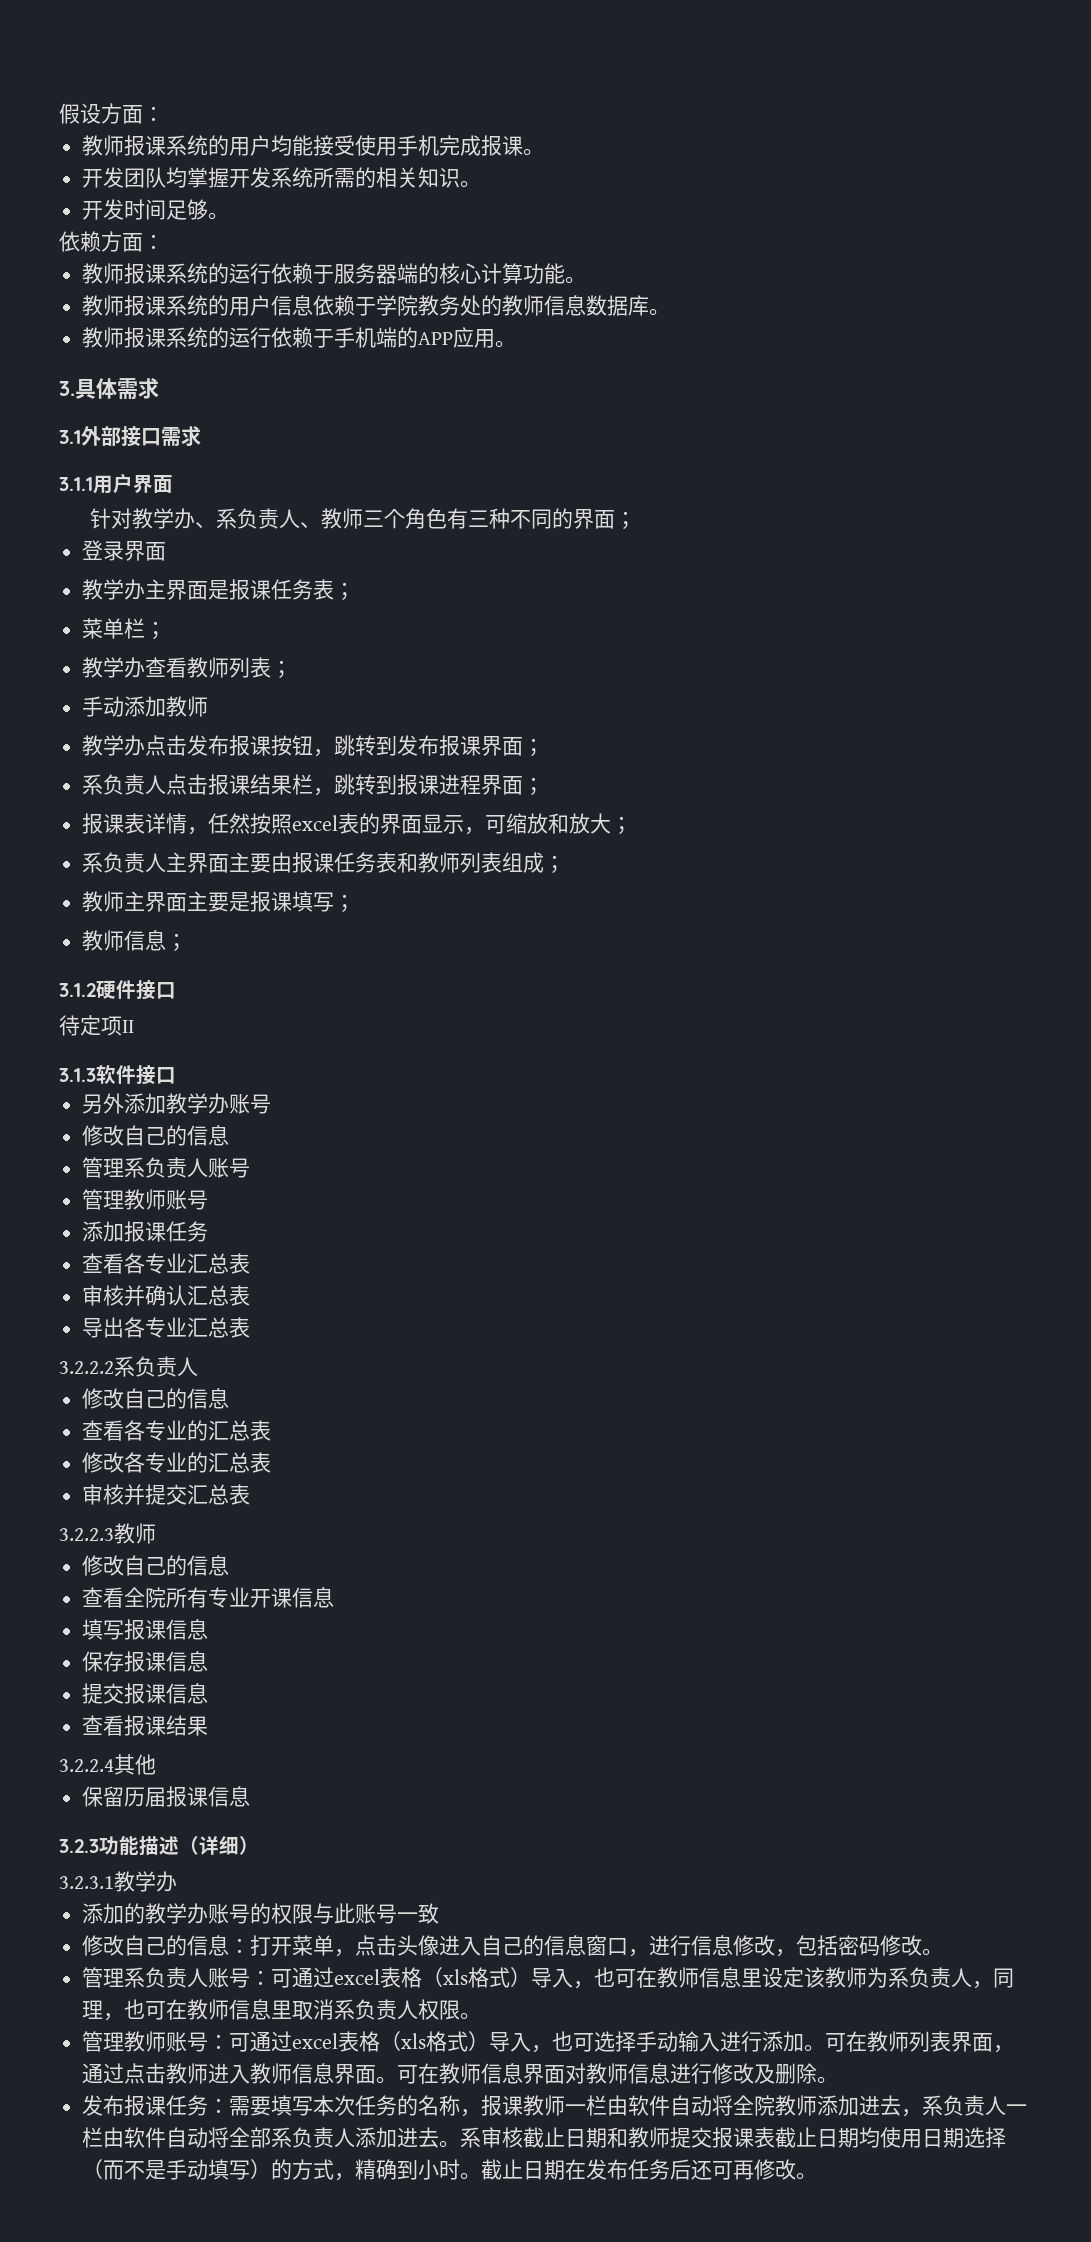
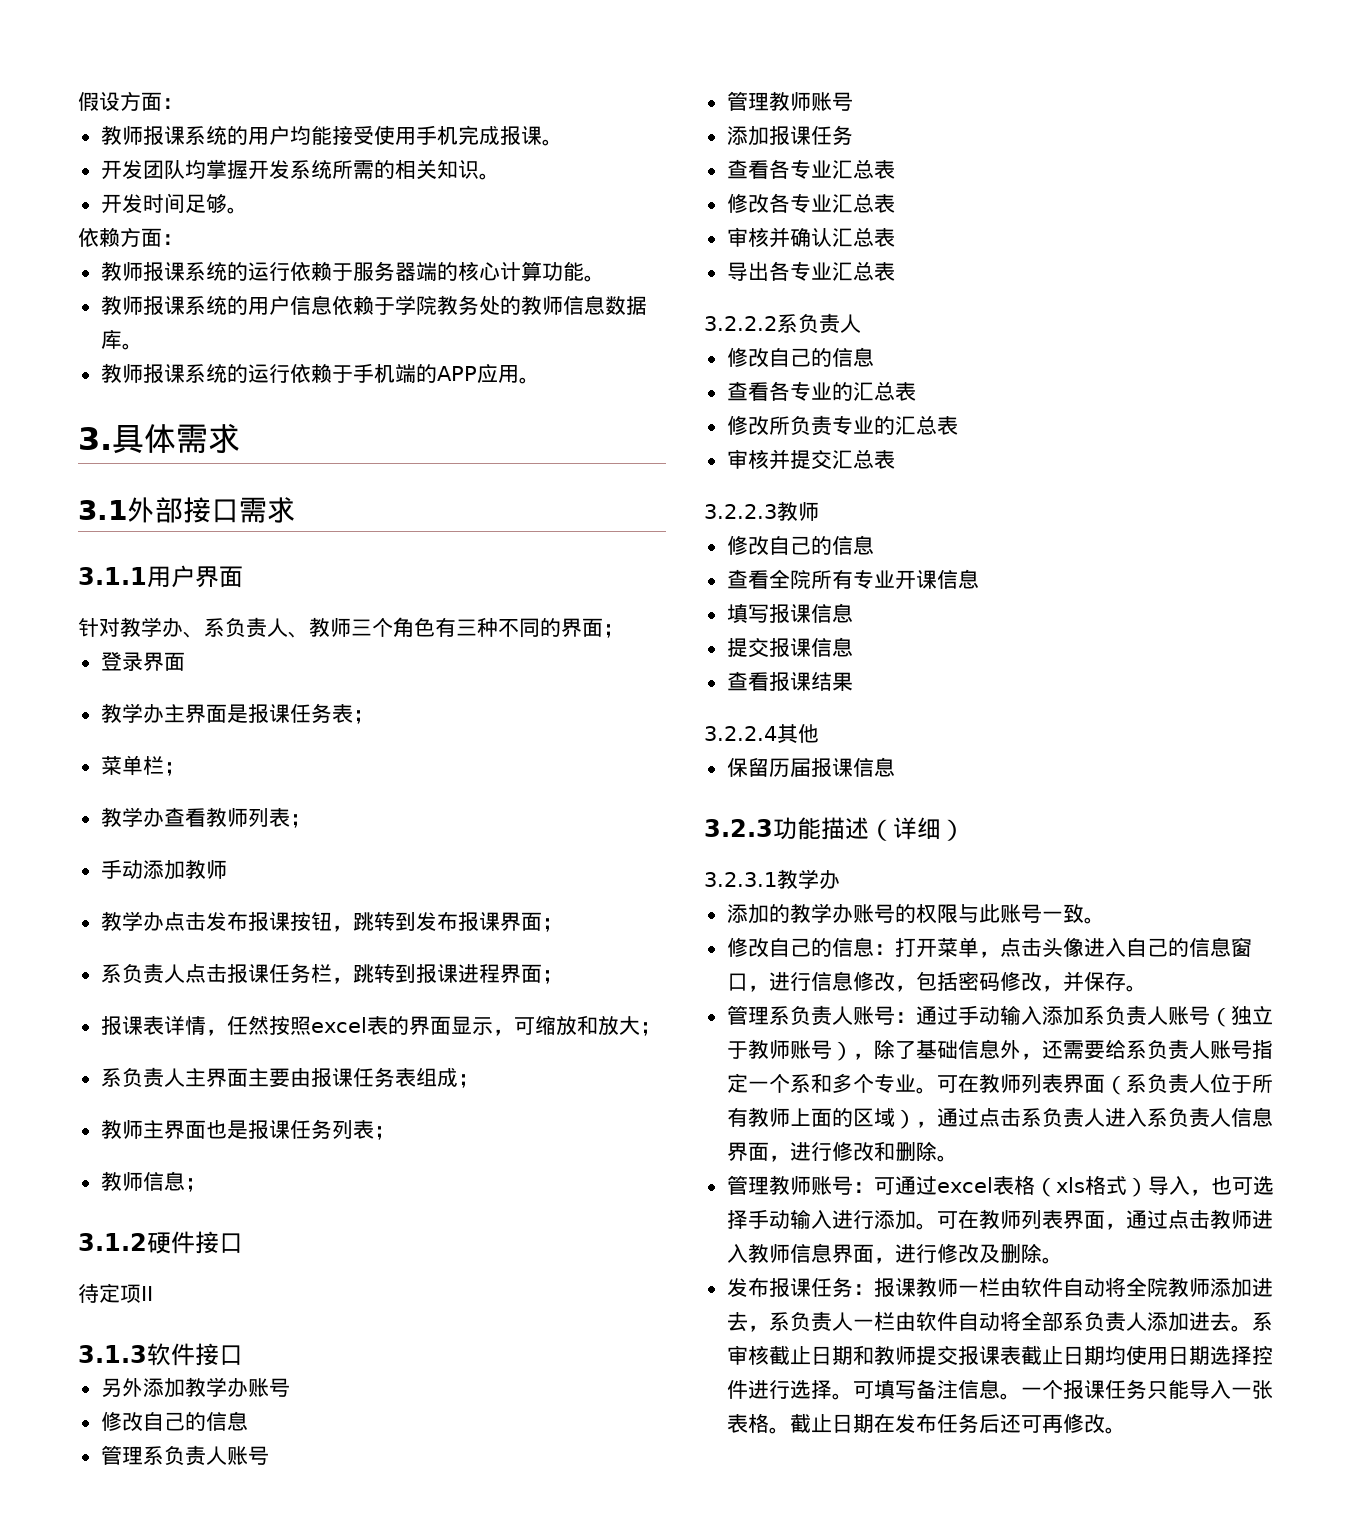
- 系负责人点击报课结果栏，跳转到报课进程界面；
+ 系负责人点击报课任务栏，跳转到报课进程界面；
- 系负责人主界面主要由报课任务表和教师列表组成；
+ 系负责人主界面主要由报课任务表组成；
- 教师主界面主要是报课填写；
+ 教师主界面也是报课任务列表；
+ 修改各专业汇总表
- 修改各专业的汇总表
+ 修改所负责专业的汇总表
- 保存报课信息
- 添加的教学办账号的权限与此账号一致
+ 添加的教学办账号的权限与此账号一致。
- 修改自己的信息：打开菜单，点击头像进入自己的信息窗口，进行信息修改，包括密码修改。
+ 修改自己的信息：打开菜单，点击头像进入自己的信息窗口，进行信息修改，包括密码修改，并保存。
- 管理系负责人账号：可通过excel表格（xls格式）导入，也可在教师信息里设定该教师为系负责人，同理，也可在教师信息里取消系负责人权限。
+ 管理系负责人账号：通过手动输入添加系负责人账号（独立于教师账号），除了基础信息外，还需要给系负责人账号指定一个系和多个专业。可在教师列表界面（系负责人位于所有教师上面的区域），通过点击系负责人进入系负责人信息界面，进行修改和删除。
- 可在教师列表界面，通过点击教师进入教师信息界面。可在教师信息界面对教师信息进行修改及删除。
+ 可在教师列表界面，通过点击教师进入教师信息界面，进行修改及删除。
- 发布报课任务：需要填写本次任务的名称，报课教师一栏由软件自动将全院教师添加进去，系负责人一栏由软件自动将全部系负责人添加进去。
+ 发布报课任务：报课教师一栏由软件自动将全院教师添加进去，系负责人一栏由软件自动将全部系负责人添加进去。
- 系审核截止日期和教师提交报课表截止日期均使用日期选择（而不是手动填写）的方式，精确到小时。
+ 系审核截止日期和教师提交报课表截止日期均使用日期选择控件进行选择。可填写备注信息。一个报课任务只能导入一张表格。

